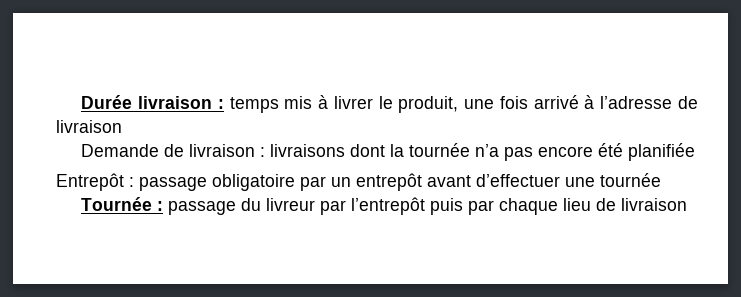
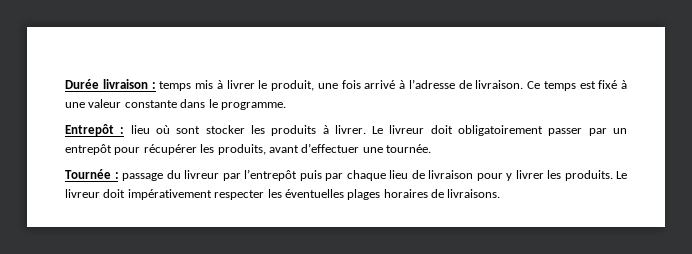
- Durée livraison : temps mis à livrer le produit, une fois arrivé à l’adresse de livraison
- Demande de livraison : livraisons dont la tournée n’a pas encore été planifiée
- Entrepôt : passage obligatoire par un entrepôt avant d’effectuer une tournée
+ Durée livraison : temps mis à livrer le produit, une fois arrivé à l’adresse de livraison. Ce temps est fixé à une valeur constante dans le programme.
+ Entrepôt : lieu où sont stocker les produits à livrer. Le livreur doit obligatoirement passer par un entrepôt pour récupérer les produits, avant d’effectuer une tournée.
- Tournée : passage du livreur par l’entrepôt puis par chaque lieu de livraison
+ Tournée : passage du livreur par l’entrepôt puis par chaque lieu de livraison pour y livrer les produits. Le livreur doit impérativement respecter les éventuelles plages horaires de livraisons.

